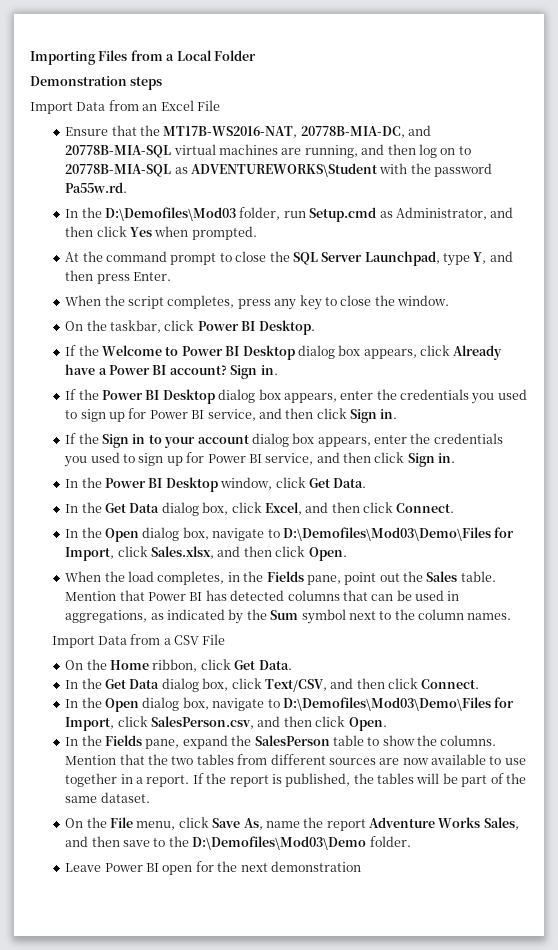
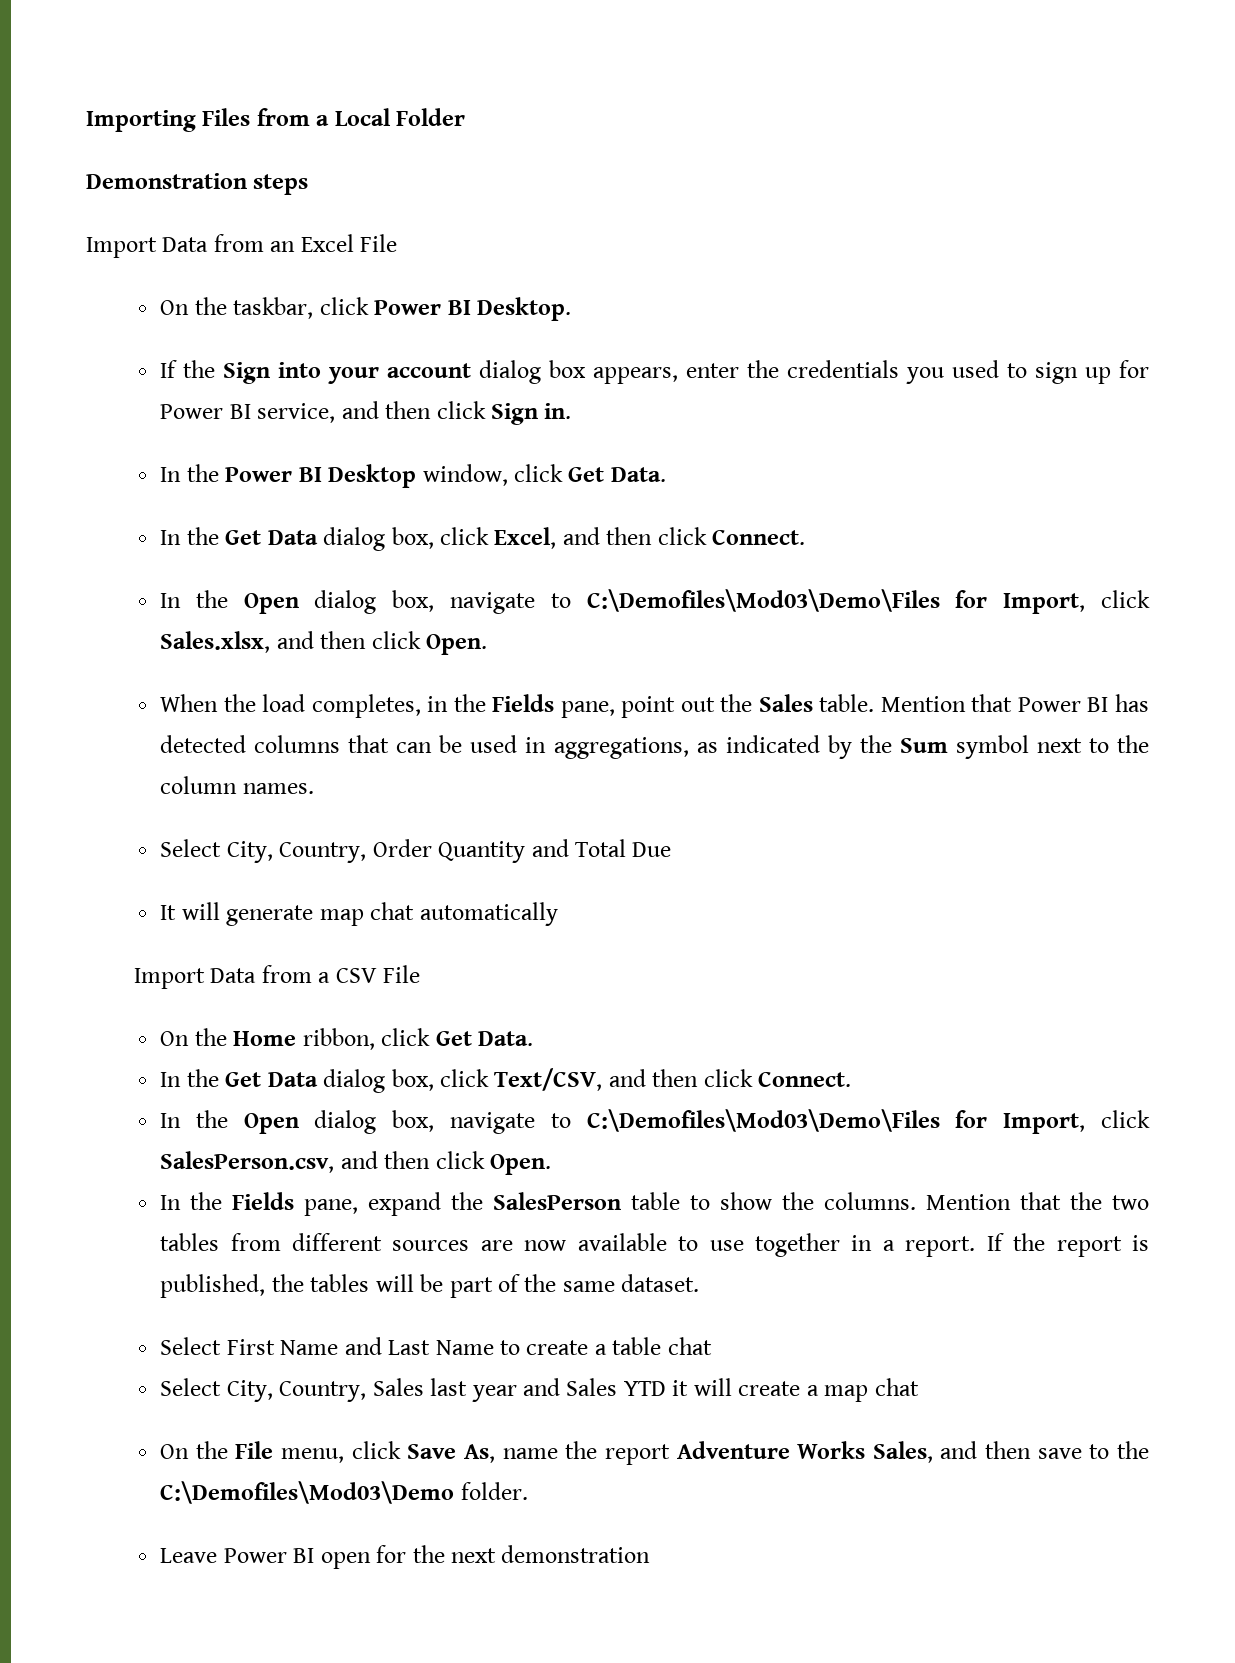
- Ensure that the MT17B-WS2016-NAT, 20778B-MIA-DC, and 20778B-MIA-SQL virtual machines are running, and then log on to 20778B-MIA-SQL as ADVENTUREWORKS\Student with the password Pa55w.rd.
- In the D:\Demofiles\Mod03 folder, run Setup.cmd as Administrator, and then click Yes when prompted.
- At the command prompt to close the SQL Server Launchpad, type Y, and then press Enter.
- When the script completes, press any key to close the window.
- If the Welcome to Power BI Desktop dialog box appears, click Already have a Power BI account? Sign in.
- If the Power BI Desktop dialog box appears, enter the credentials you used to sign up for Power BI service, and then click Sign in.
- If the Sign in to your account dialog box appears, enter the credentials you used to sign up for Power BI service, and then click Sign in.
+ If the Sign into your account dialog box appears, enter the credentials you used to sign up for Power BI service, and then click Sign in.
- In the Open dialog box, navigate to D:\Demofiles\Mod03\Demo\Files for Import, click Sales.xlsx, and then click Open.
+ In the Open dialog box, navigate to C:\Demofiles\Mod03\Demo\Files for Import, click Sales.xlsx, and then click Open.
+ Select City, Country, Order Quantity and Total Due
+ It will generate map chat automatically
- In the Open dialog box, navigate to D:\Demofiles\Mod03\Demo\Files for Import, click SalesPerson.csv, and then click Open.
+ In the Open dialog box, navigate to C:\Demofiles\Mod03\Demo\Files for Import, click SalesPerson.csv, and then click Open.
+ Select First Name and Last Name to create a table chat
+ Select City, Country, Sales last year and Sales YTD it will create a map chat
- On the File menu, click Save As, name the report Adventure Works Sales, and then save to the D:\Demofiles\Mod03\Demo folder.
+ On the File menu, click Save As, name the report Adventure Works Sales, and then save to the C:\Demofiles\Mod03\Demo folder.

